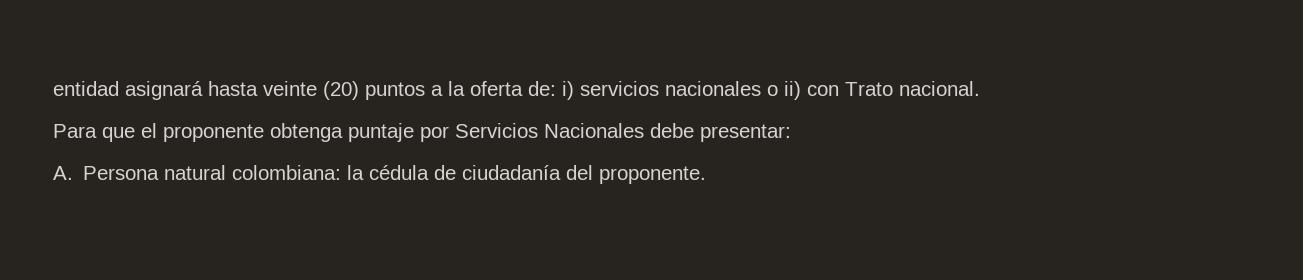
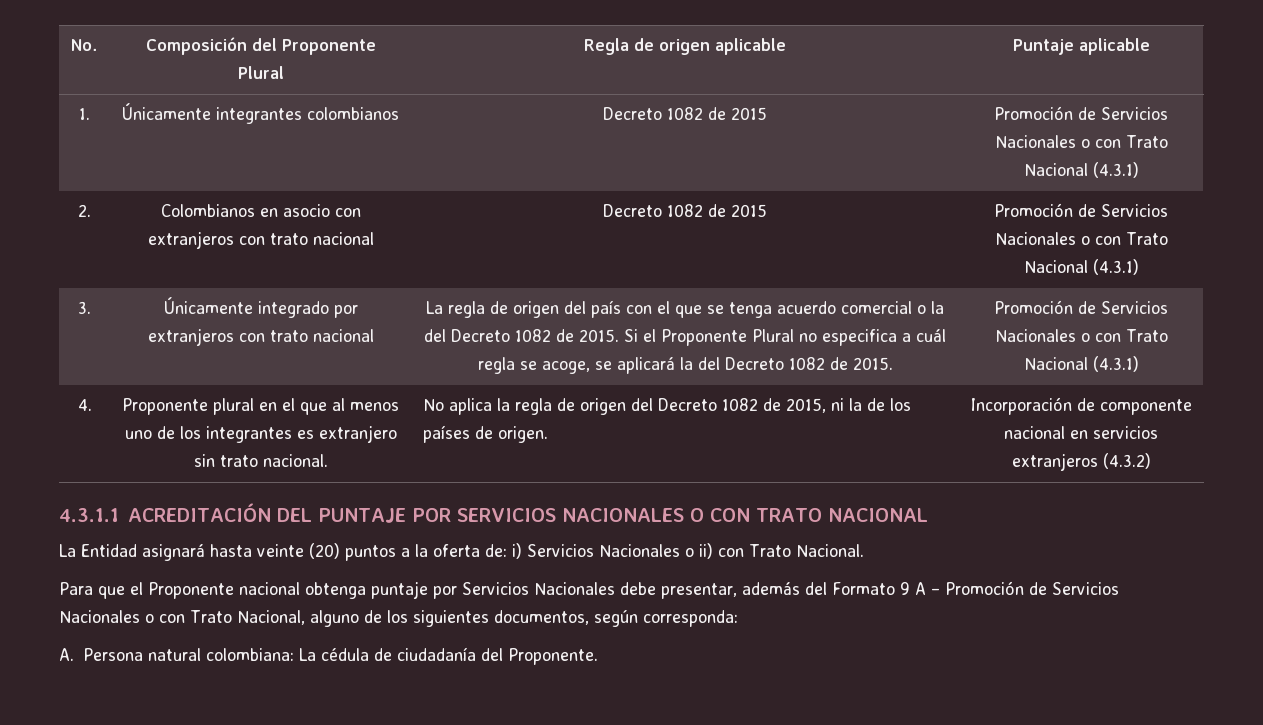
- entidad asignará hasta veinte (20) puntos a la oferta de: i) servicios nacionales o ii) con Trato nacional.
+ No. | Composición del Proponente Plural | Regla de origen aplicable | Puntaje aplicable
+ 1. | Únicamente integrantes colombianos | Decreto 1082 de 2015 | Promoción de Servicios Nacionales o con Trato Nacional (4.3.1)
+ 2. | Colombianos en asocio con extranjeros con trato nacional | Decreto 1082 de 2015 | Promoción de Servicios Nacionales o con Trato Nacional (4.3.1)
+ 3. | Únicamente integrado por extranjeros con trato nacional | La regla de origen del país con el que se tenga acuerdo comercial o la del Decreto 1082 de 2015. Si el Proponente Plural no especifica a cuál regla se acoge, se aplicará la del Decreto 1082 de 2015. | Promoción de Servicios Nacionales o con Trato Nacional (4.3.1)
+ 4. | Proponente plural en el que al menos uno de los integrantes es extranjero sin trato nacional. | No aplica la regla de origen del Decreto 1082 de 2015, ni la de los países de origen. | Incorporación de componente nacional en servicios extranjeros (4.3.2)
+ 4.3.1.1 ACREDITACIÓN DEL PUNTAJE POR SERVICIOS NACIONALES O CON TRATO NACIONAL
+ La Entidad asignará hasta veinte (20) puntos a la oferta de: i) Servicios Nacionales o ii) con Trato Nacional.
- Para que el proponente obtenga puntaje por Servicios Nacionales debe presentar:
+ Para que el Proponente nacional obtenga puntaje por Servicios Nacionales debe presentar, además del Formato 9 A – Promoción de Servicios Nacionales o con Trato Nacional, alguno de los siguientes documentos, según corresponda:
- A. Persona natural colombiana: la cédula de ciudadanía del proponente.
+ A. Persona natural colombiana: La cédula de ciudadanía del Proponente.

